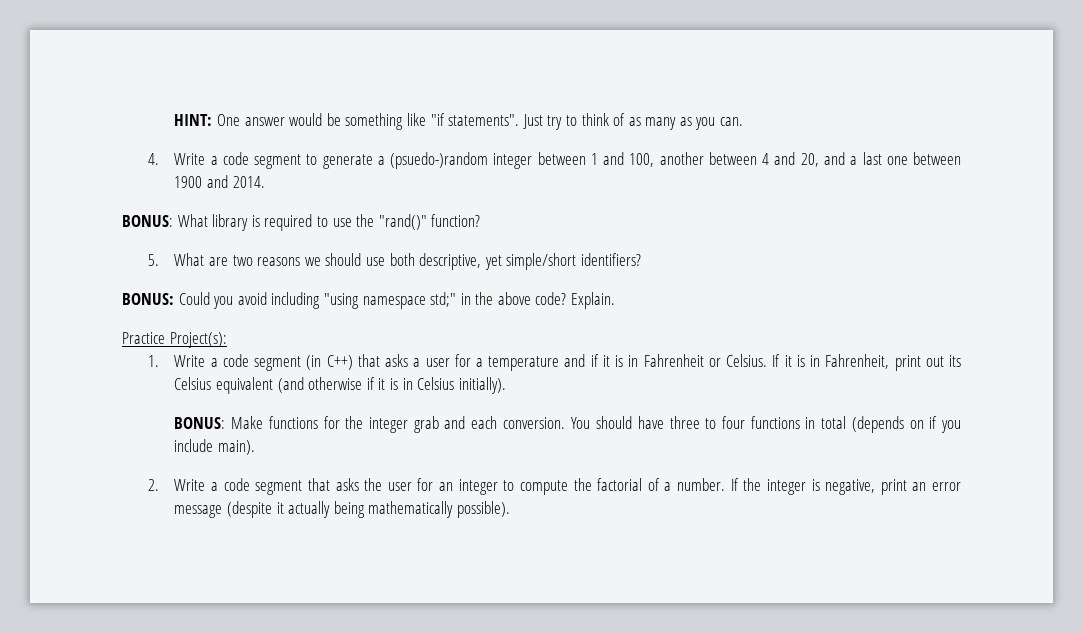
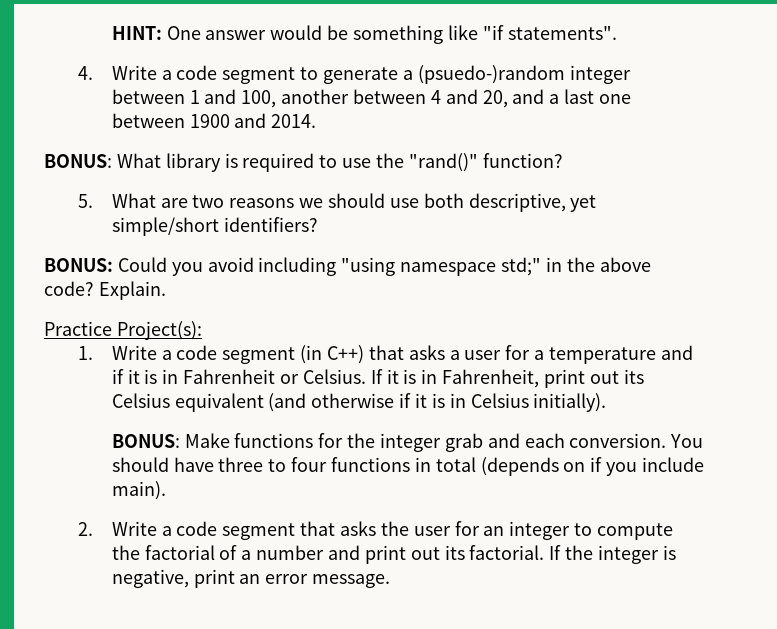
- Just try to think of as many as you can.
- 2. Write a code segment that asks the user for an integer to compute the factorial of a number.
+ 2. Write a code segment that asks the user for an integer to compute the factorial of a number and print out its factorial.
- If the integer is negative, print an error message (despite it actually being mathematically possible).
+ If the integer is negative, print an error message.

